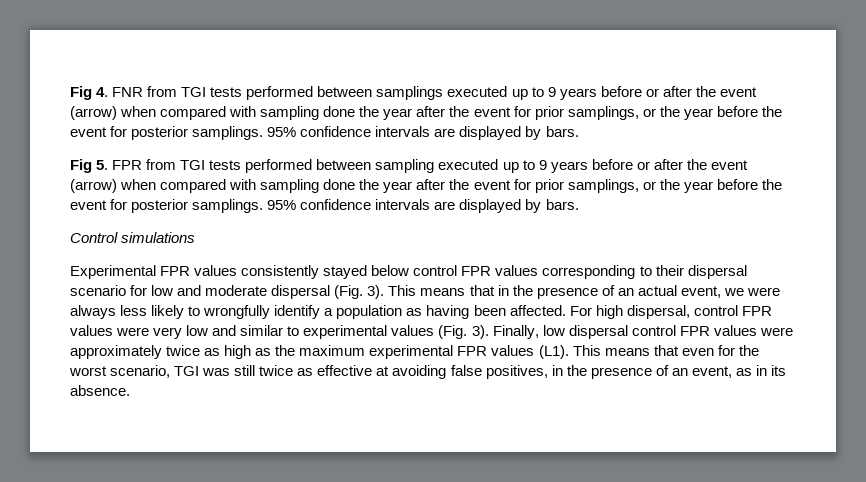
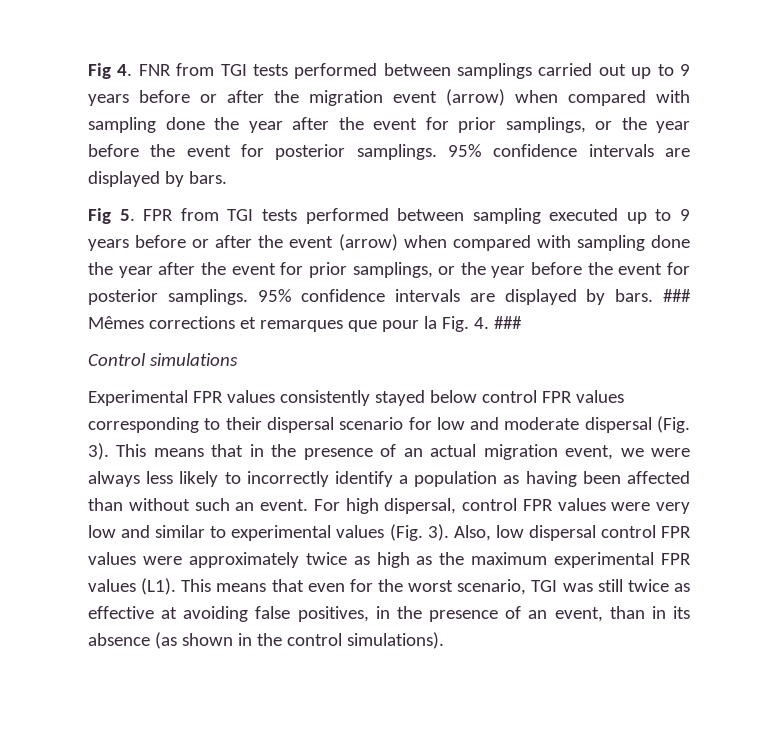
- Fig 4. FNR from TGI tests performed between samplings executed up to 9 years before or after the event (arrow) when compared with sampling done the year after the event for prior samplings, or the year before the event for posterior samplings.
+ Fig 4. FNR from TGI tests performed between samplings carried out up to 9 years before or after the migration event (arrow) when compared with sampling done the year after the event for prior samplings, or the year before the event for posterior samplings.
+ ### Mêmes corrections et remarques que pour la Fig. 4. ###
- This means that in the presence of an actual event, we were always less likely to wrongfully identify a population as having been affected.
+ This means that in the presence of an actual migration event, we were always less likely to incorrectly identify a population as having been affected than without such an event.
- Finally, low dispersal control FPR values were approximately twice as high as the maximum experimental FPR values (L1). This means that even for the worst scenario, TGI was still twice as effective at avoiding false positives, in the presence of an event, as in its absence.
+ Also, low dispersal control FPR values were approximately twice as high as the maximum experimental FPR values (L1). This means that even for the worst scenario, TGI was still twice as effective at avoiding false positives, in the presence of an event, than in its absence (as shown in the control simulations).

